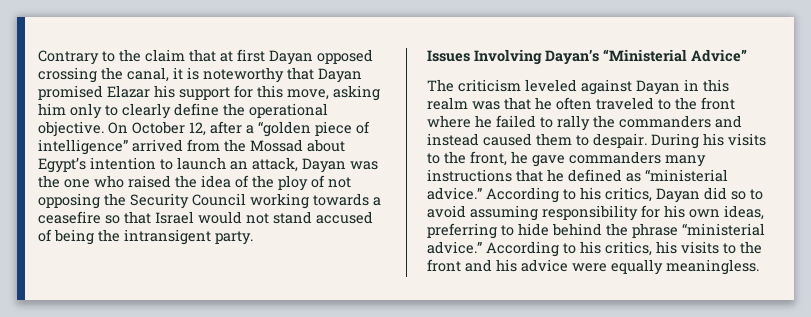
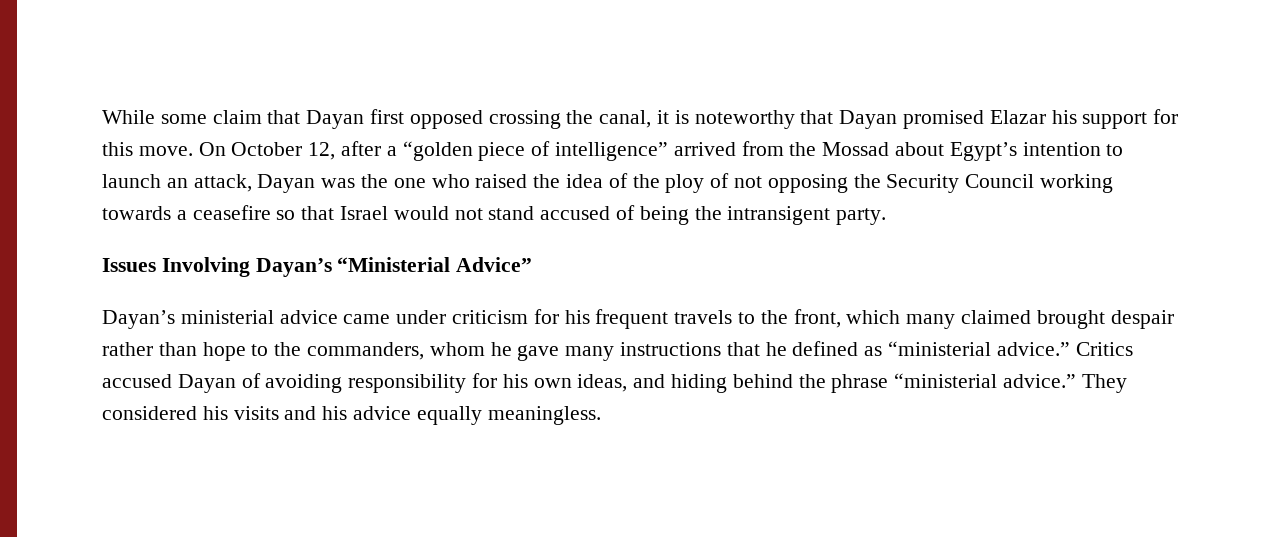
- Contrary to the claim that at first Dayan opposed crossing the canal, it is noteworthy that Dayan promised Elazar his support for this move, asking him only to clearly define the operational objective.
+ While some claim that Dayan first opposed crossing the canal, it is noteworthy that Dayan promised Elazar his support for this move.
- The criticism leveled against Dayan in this realm was that he often traveled to the front where he failed to rally the commanders and instead caused them to despair. During his visits to the front, he gave commanders many instructions that he defined as “ministerial advice.”
+ Dayan’s ministerial advice came under criticism for his frequent travels to the front, which many claimed brought despair rather than hope to the commanders, whom he gave many instructions that he defined as “ministerial advice.”
- According to his critics, Dayan did so to avoid assuming responsibility for his own ideas, preferring to hide behind the phrase “ministerial advice.”
+ Critics accused Dayan of avoiding responsibility for his own ideas, and hiding behind the phrase “ministerial advice.”
- According to his critics, his visits to the front and his advice were equally meaningless.
+ They considered his visits and his advice equally meaningless.

